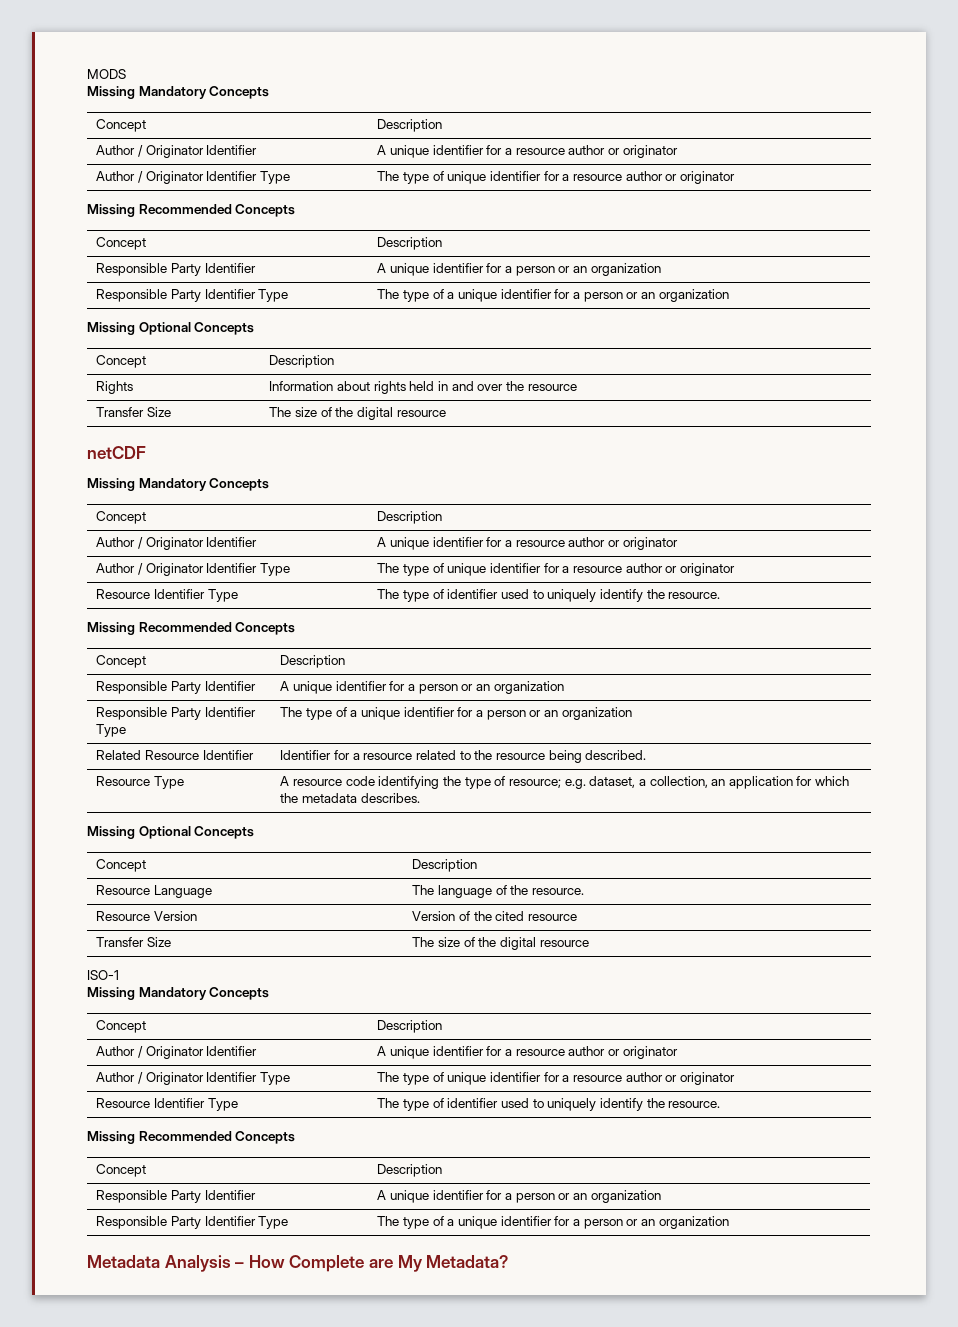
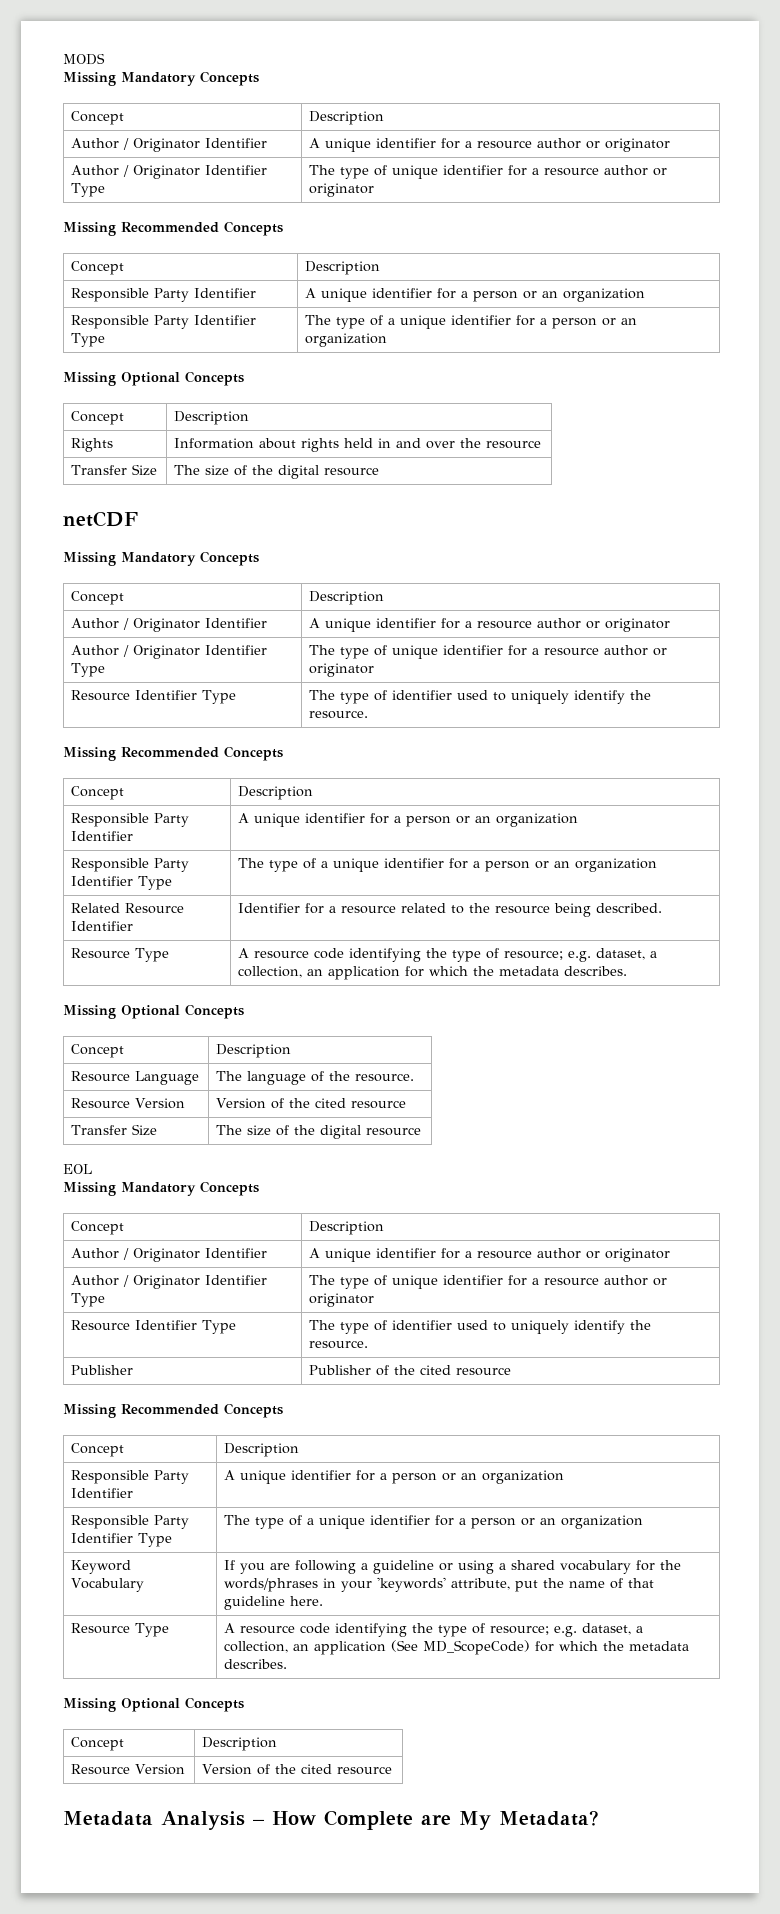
- ISO-1
+ EOL
+ Publisher | Publisher of the cited resource
+ Keyword Vocabulary | If you are following a guideline or using a shared vocabulary for the words/phrases in your 'keywords' attribute, put the name of that guideline here.
+ Resource Type | A resource code identifying the type of resource; e.g. dataset, a collection, an application (See MD_ScopeCode) for which the metadata describes.
+ Missing Optional Concepts
+ Concept | Description
+ Resource Version | Version of the cited resource

